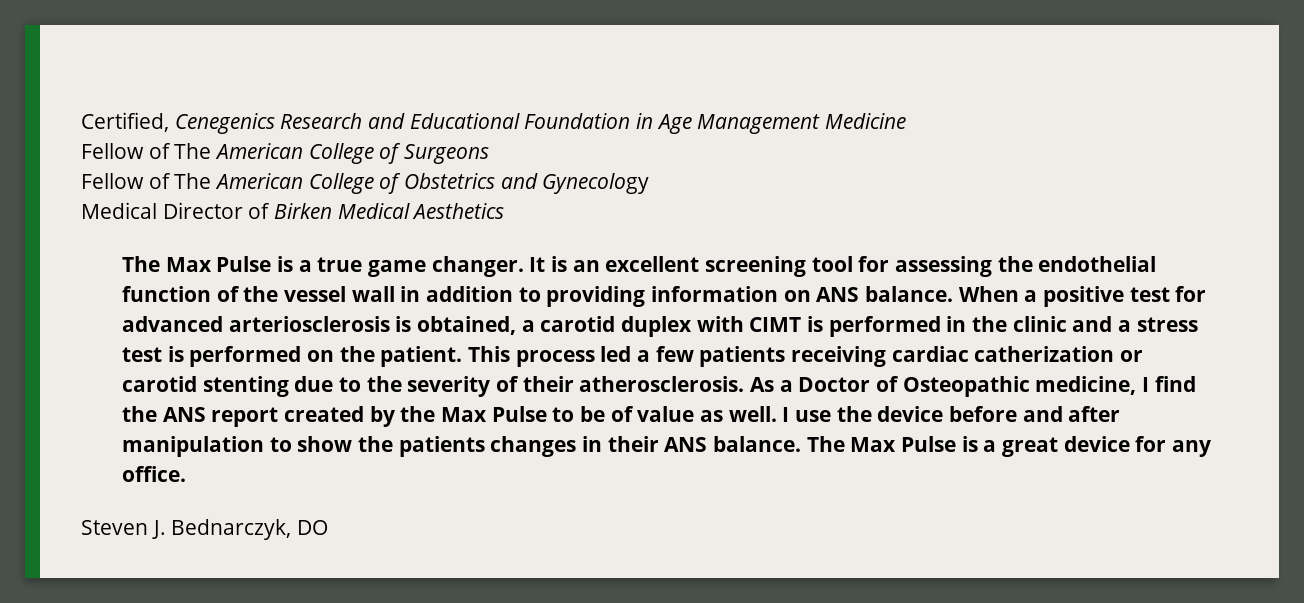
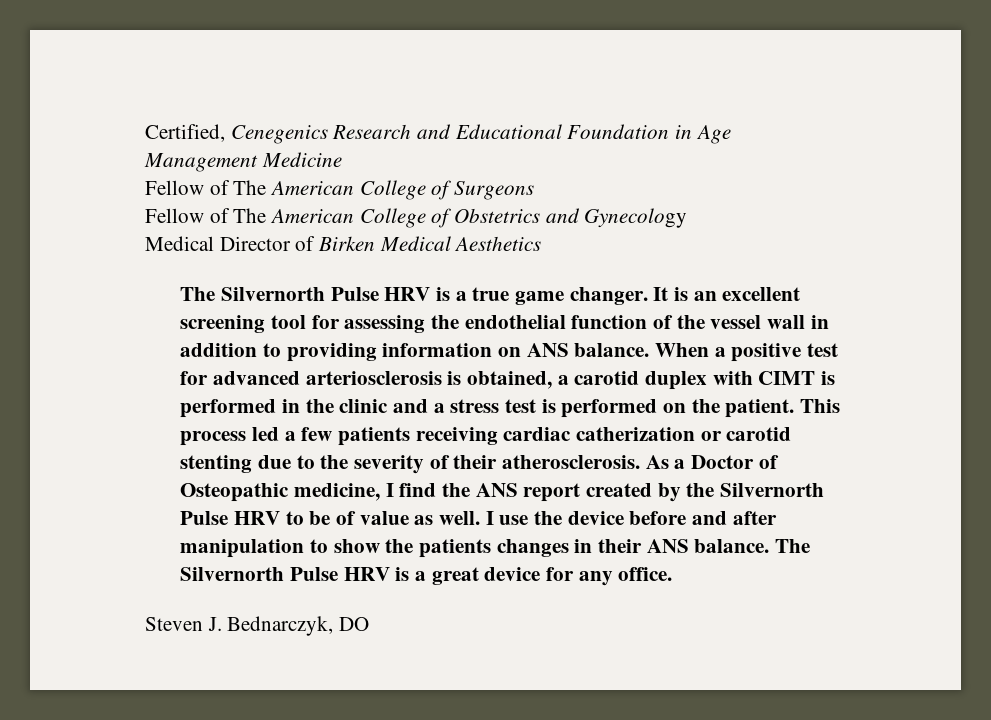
- The Max Pulse is a true game changer.
+ The Silvernorth Pulse HRV is a true game changer.
- As a Doctor of Osteopathic medicine, I find the ANS report created by the Max Pulse to be of value as well.
+ As a Doctor of Osteopathic medicine, I find the ANS report created by the Silvernorth Pulse HRV to be of value as well.
- The Max Pulse is a great device for any office.
+ The Silvernorth Pulse HRV is a great device for any office.

